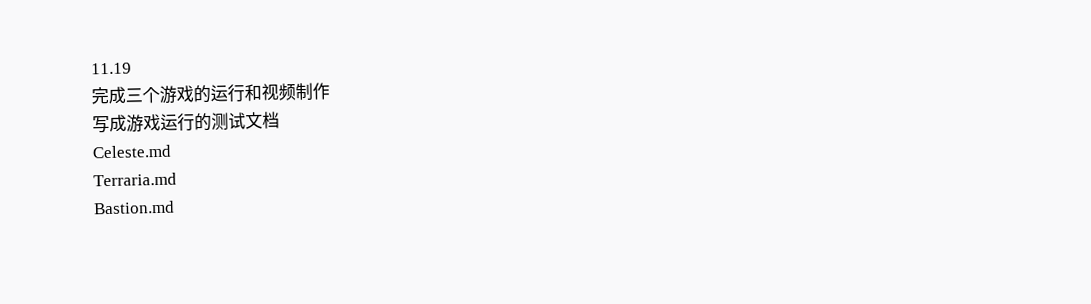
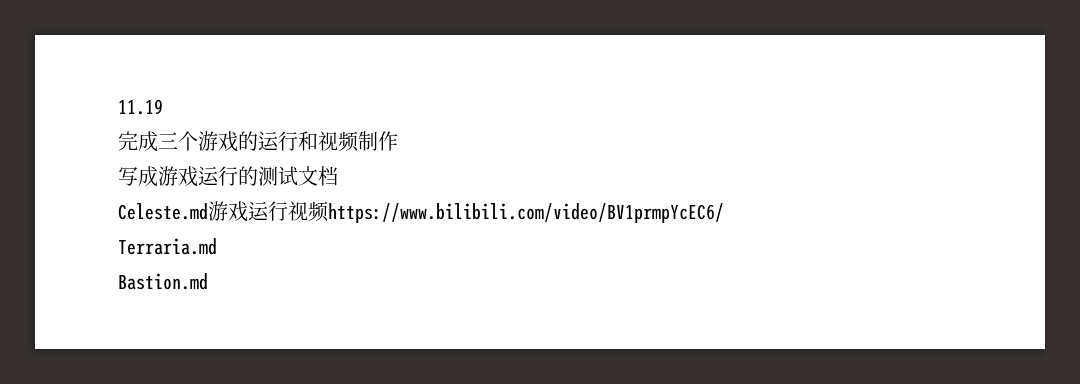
- Celeste.md
+ Celeste.md游戏运行视频https://www.bilibili.com/video/BV1prmpYcEC6/

